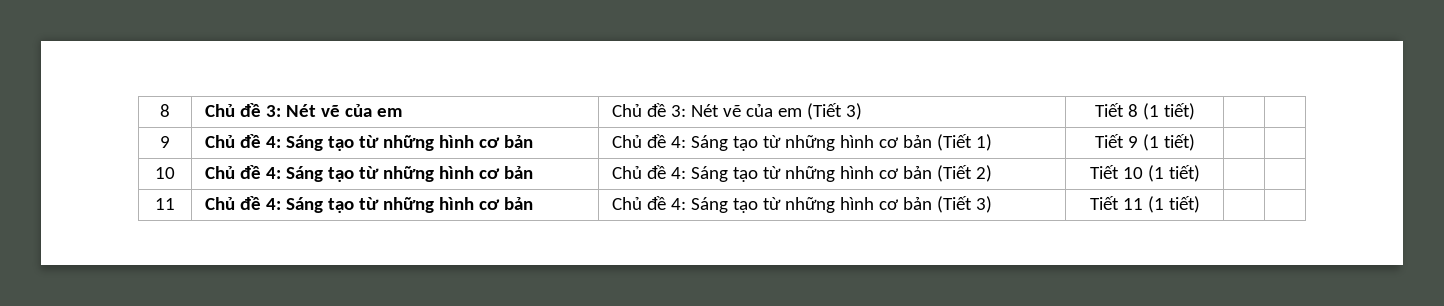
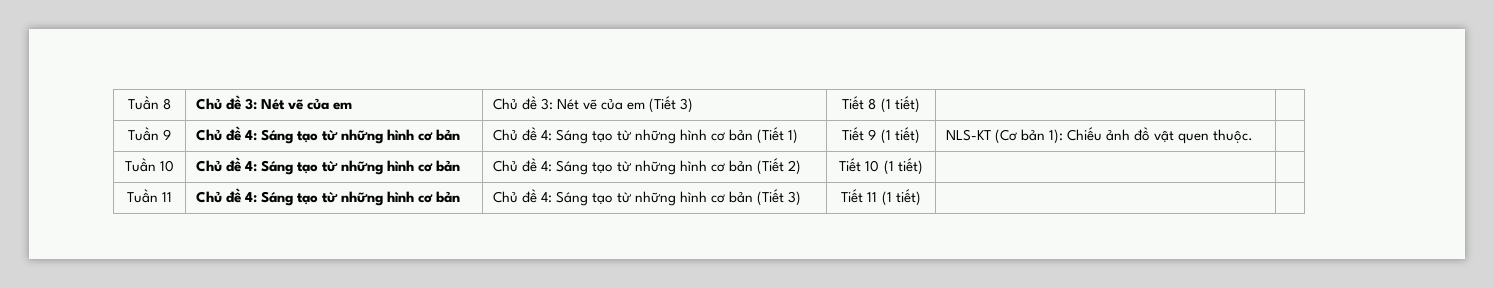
- 8 | Chủ đề 3: Nét vẽ của em | Chủ đề 3: Nét vẽ của em (Tiết 3) | Tiết 8 (1 tiết) | |
+ Tuần 8 | Chủ đề 3: Nét vẽ của em | Chủ đề 3: Nét vẽ của em (Tiết 3) | Tiết 8 (1 tiết) | |
- 9 | Chủ đề 4: Sáng tạo từ những hình cơ bản | Chủ đề 4: Sáng tạo từ những hình cơ bản (Tiết 1) | Tiết 9 (1 tiết) | |
- 10 | Chủ đề 4: Sáng tạo từ những hình cơ bản | Chủ đề 4: Sáng tạo từ những hình cơ bản (Tiết 2) | Tiết 10 (1 tiết) | |
+ Tuần 9 | Chủ đề 4: Sáng tạo từ những hình cơ bản | Chủ đề 4: Sáng tạo từ những hình cơ bản (Tiết 1) | Tiết 9 (1 tiết) | NLS-KT (Cơ bản 1): Chiếu ảnh đồ vật quen thuộc. |
+ Tuần 10 | Chủ đề 4: Sáng tạo từ những hình cơ bản | Chủ đề 4: Sáng tạo từ những hình cơ bản (Tiết 2) | Tiết 10 (1 tiết) | |
- 11 | Chủ đề 4: Sáng tạo từ những hình cơ bản | Chủ đề 4: Sáng tạo từ những hình cơ bản (Tiết 3) | Tiết 11 (1 tiết) | |
+ Tuần 11 | Chủ đề 4: Sáng tạo từ những hình cơ bản | Chủ đề 4: Sáng tạo từ những hình cơ bản (Tiết 3) | Tiết 11 (1 tiết) | |

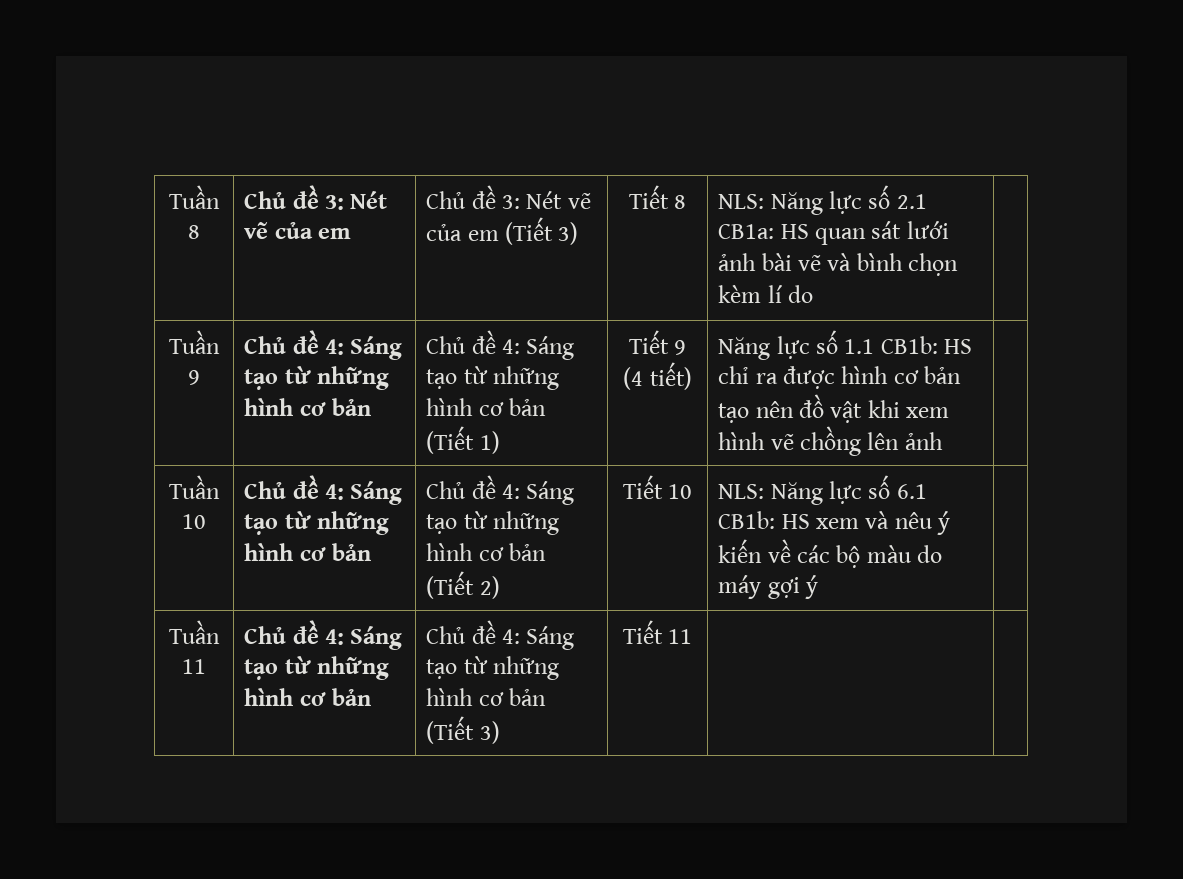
- Tuần 8 | Chủ đề 3: Nét vẽ của em | Chủ đề 3: Nét vẽ của em (Tiết 3) | Tiết 8 (1 tiết) | |
+ Tuần 8 | Chủ đề 3: Nét vẽ của em | Chủ đề 3: Nét vẽ của em (Tiết 3) | Tiết 8 | NLS: Năng lực số 2.1 CB1a: HS quan sát lưới ảnh bài vẽ và bình chọn kèm lí do |
- Tiết 9 (1 tiết) | NLS-KT (Cơ bản 1): Chiếu ảnh đồ vật quen thuộc.
+ Tiết 9 (4 tiết) | Năng lực số 1.1 CB1b: HS chỉ ra được hình cơ bản tạo nên đồ vật khi xem hình vẽ chồng lên ảnh
- Tiết 10 (1 tiết)
+ Tiết 10 | NLS: Năng lực số 6.1 CB1b: HS xem và nêu ý kiến về các bộ màu do máy gợi ý
- Tuần 11 | Chủ đề 4: Sáng tạo từ những hình cơ bản | Chủ đề 4: Sáng tạo từ những hình cơ bản (Tiết 3) | Tiết 11 (1 tiết) | |
+ Tuần 11 | Chủ đề 4: Sáng tạo từ những hình cơ bản | Chủ đề 4: Sáng tạo từ những hình cơ bản (Tiết 3) | Tiết 11 | |

